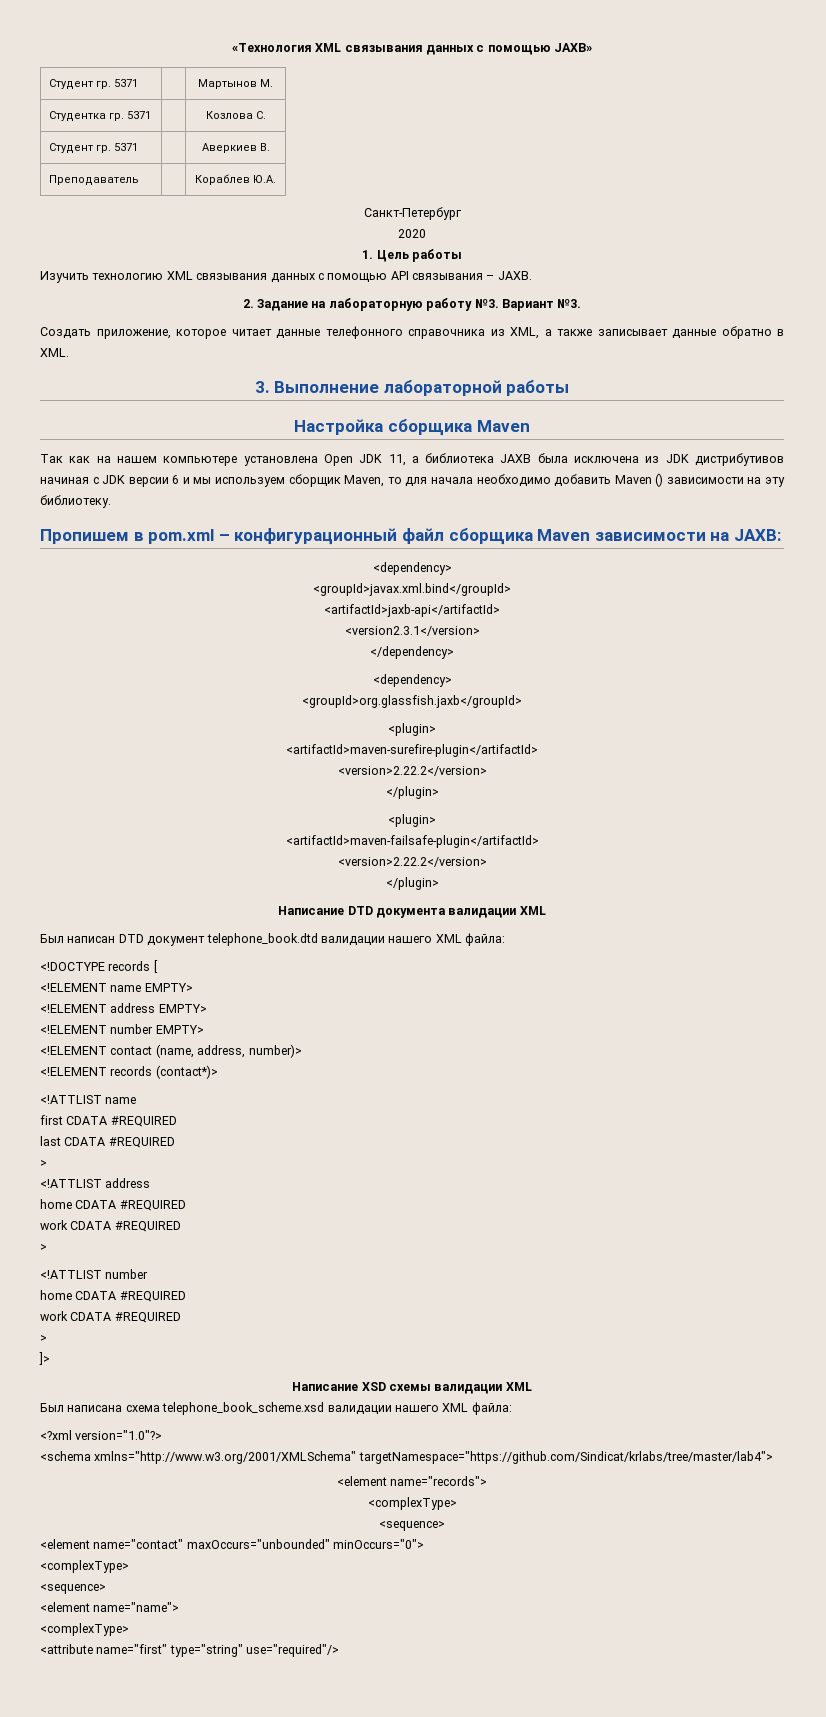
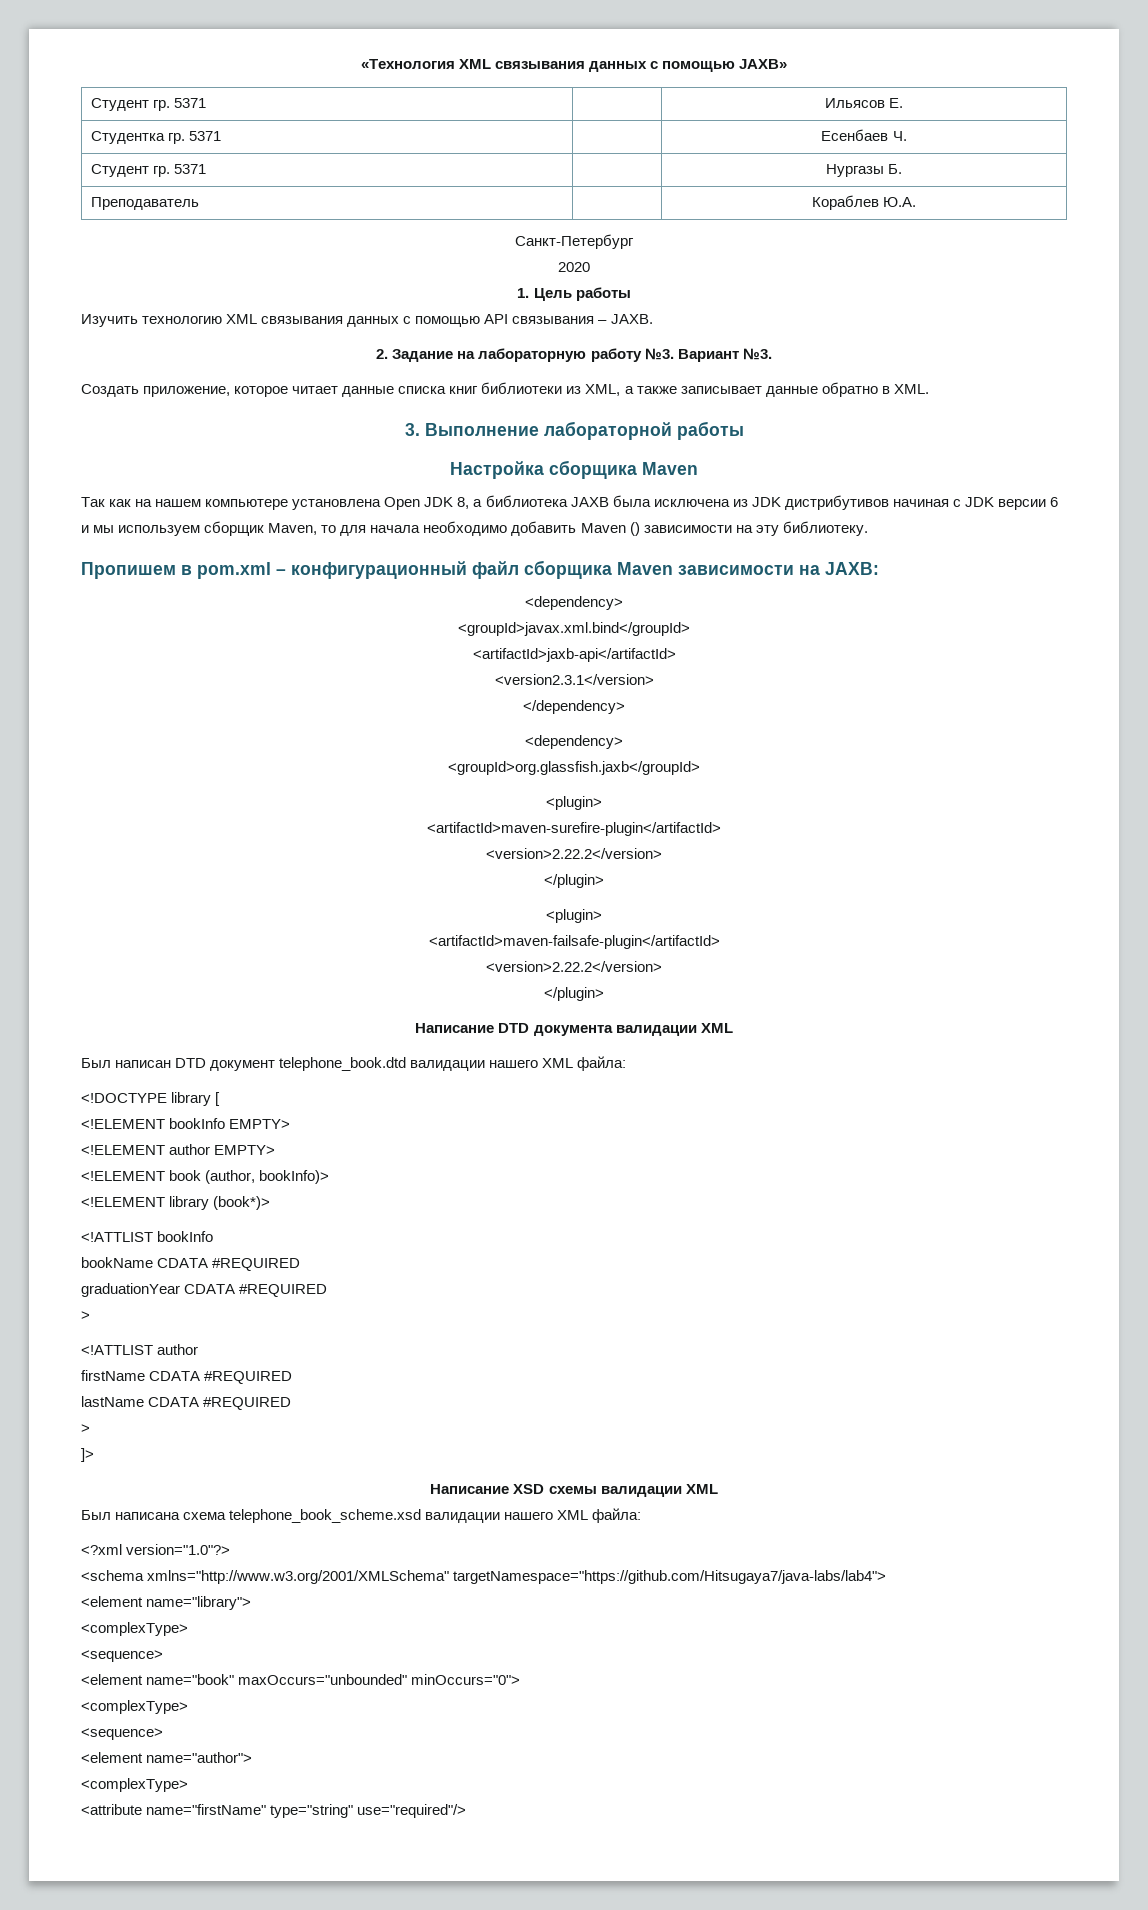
- Студент гр. 5371 | | Мартынов М.
+ Студент гр. 5371 | | Ильясов Е.
- Студентка гр. 5371 | | Козлова С.
- Студент гр. 5371 | | Аверкиев В.
+ Студентка гр. 5371 | | Есенбаев Ч.
+ Студент гр. 5371 | | Нургазы Б.
- Создать приложение, которое читает данные телефонного справочника из XML, а также записывает данные обратно в XML.
+ Создать приложение, которое читает данные списка книг библиотеки из XML, а также записывает данные обратно в XML.
- Так как на нашем компьютере установлена Open JDK 11, а библиотека JAXB была исключена из JDK дистрибутивов начиная с JDK версии 6 и мы используем сборщик Maven, то для начала необходимо добавить Maven () зависимости на эту библиотеку.
+ Так как на нашем компьютере установлена Open JDK 8, а библиотека JAXB была исключена из JDK дистрибутивов начиная с JDK версии 6 и мы используем сборщик Maven, то для начала необходимо добавить Maven () зависимости на эту библиотеку.
- <!DOCTYPE records [
+ <!DOCTYPE library [
- <!ELEMENT name EMPTY>
- <!ELEMENT address EMPTY>
- <!ELEMENT number EMPTY>
- <!ELEMENT contact (name, address, number)>
- <!ELEMENT records (contact*)>
- <!ATTLIST name
- first CDATA #REQUIRED
- last CDATA #REQUIRED
+ <!ELEMENT bookInfo EMPTY>
+ <!ELEMENT author EMPTY>
+ <!ELEMENT book (author, bookInfo)>
+ <!ELEMENT library (book*)>
+ <!ATTLIST bookInfo
+ bookName CDATA #REQUIRED
+ graduationYear CDATA #REQUIRED
  >
- <!ATTLIST address
- home CDATA #REQUIRED
- work CDATA #REQUIRED
- >
- <!ATTLIST number
- home CDATA #REQUIRED
- work CDATA #REQUIRED
+ <!ATTLIST author
+ firstName CDATA #REQUIRED
+ lastName CDATA #REQUIRED
- <schema xmlns="http://www.w3.org/2001/XMLSchema" targetNamespace="https://github.com/Sindicat/krlabs/tree/master/lab4">
- <element name="records">
+ <schema xmlns="http://www.w3.org/2001/XMLSchema" targetNamespace="https://github.com/Hitsugaya7/java-labs/lab4">
+ <element name="library">
  <complexType>
  <sequence>
- <element name="contact" maxOccurs="unbounded" minOccurs="0">
+ <element name="book" maxOccurs="unbounded" minOccurs="0">
- <element name="name">
+ <element name="author">
- <attribute name="first" type="string" use="required"/>
+ <attribute name="firstName" type="string" use="required"/>

